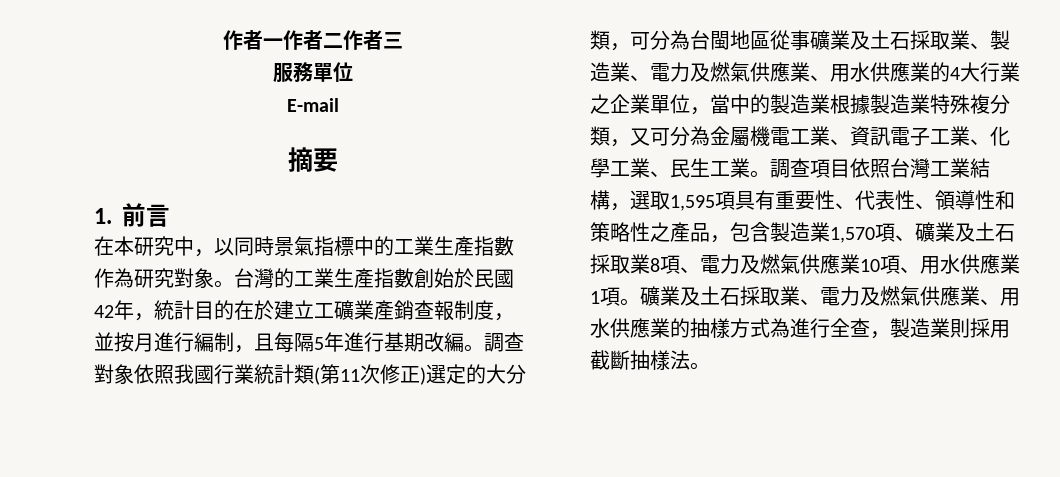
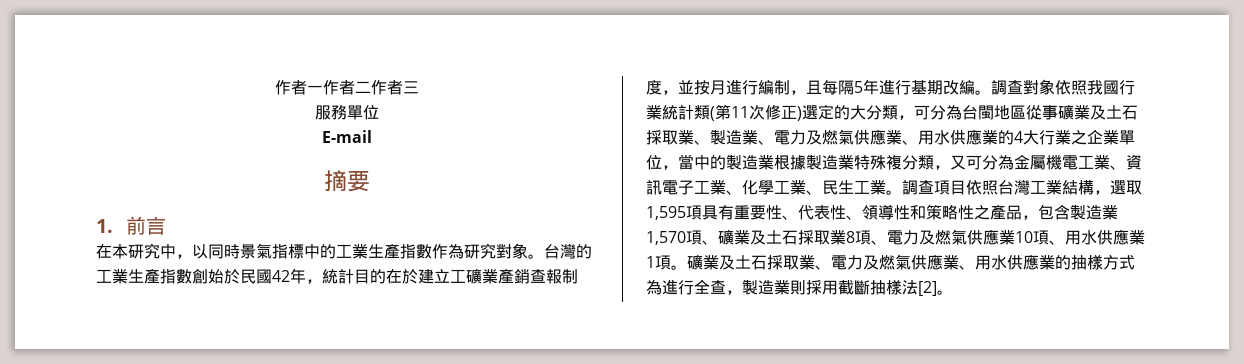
- 礦業及土石採取業、電力及燃氣供應業、用水供應業的抽樣方式為進行全查，製造業則採用截斷抽樣法。
+ 礦業及土石採取業、電力及燃氣供應業、用水供應業的抽樣方式為進行全查，製造業則採用截斷抽樣法[2]。

